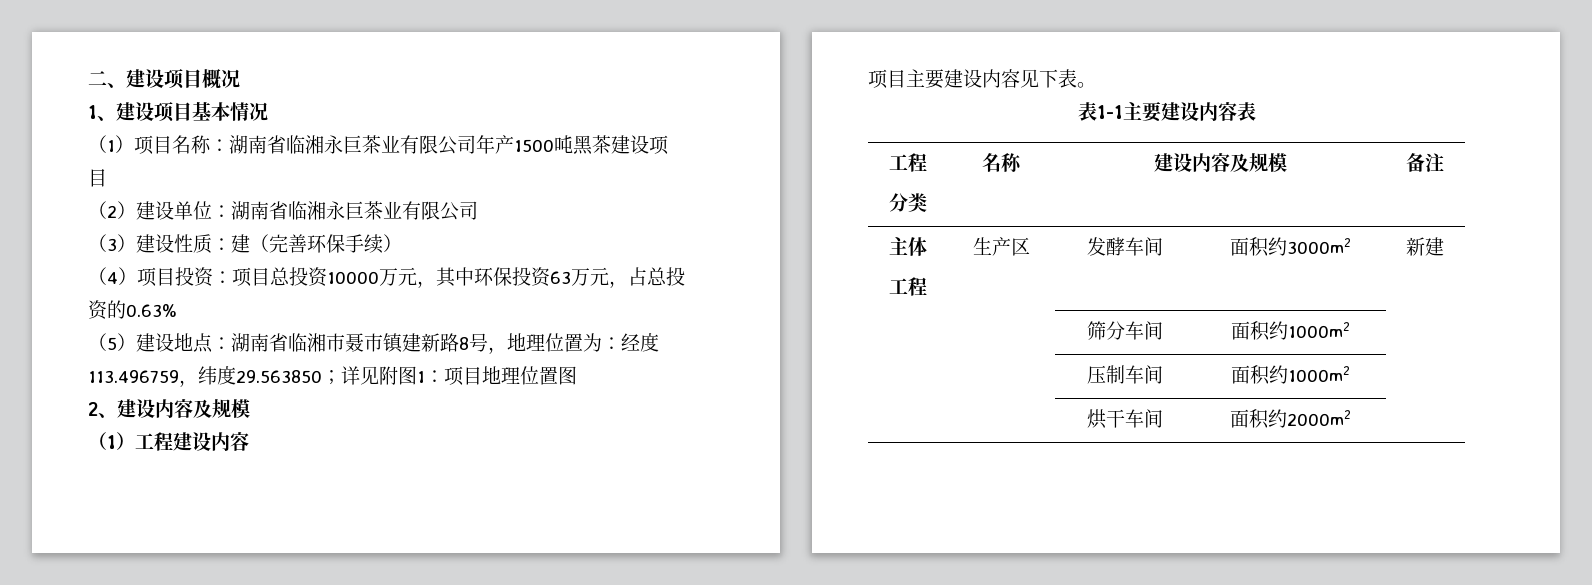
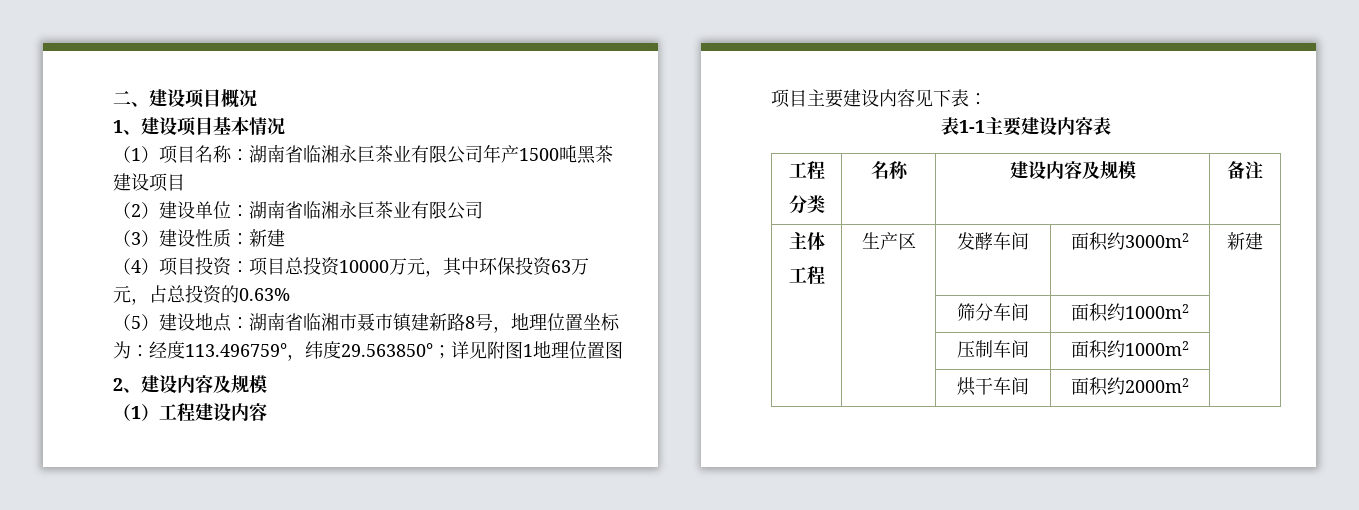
- （3）建设性质：建（完善环保手续）
+ （3）建设性质：新建
- （5）建设地点：湖南省临湘市聂市镇建新路8号，地理位置为：经度113.496759，纬度29.563850；详见附图1：项目地理位置图
+ （5）建设地点：湖南省临湘市聂市镇建新路8号，地理位置坐标为：经度113.496759°，纬度29.563850°；详见附图1地理位置图
- 项目主要建设内容见下表。
+ 项目主要建设内容见下表：

